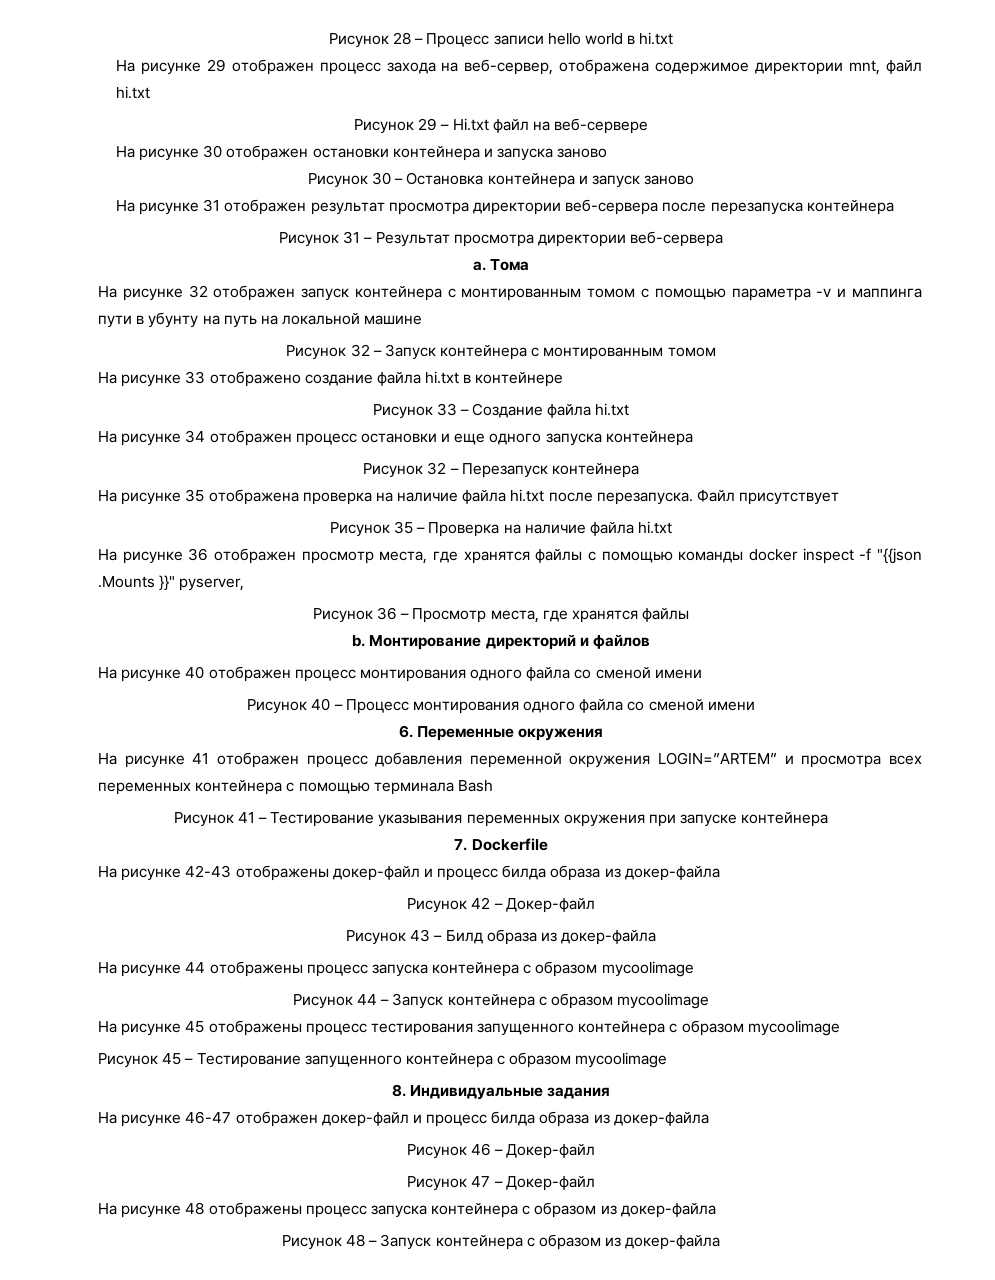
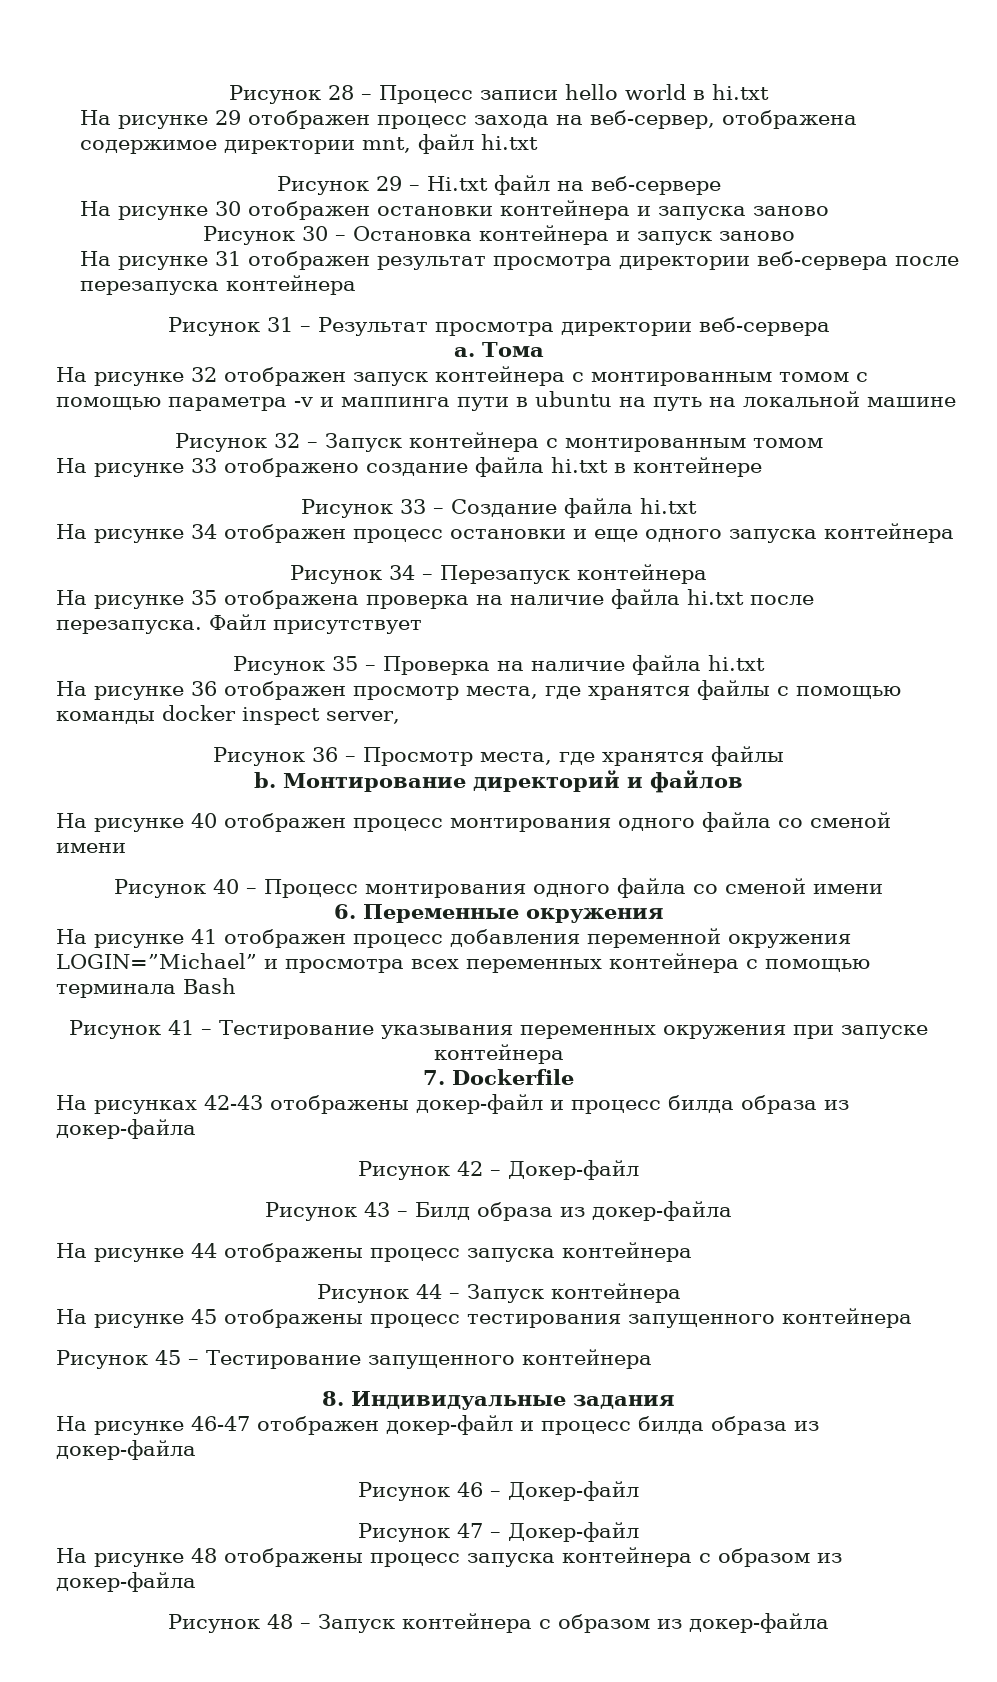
- На рисунке 32 отображен запуск контейнера с монтированным томом с помощью параметра -v и маппинга пути в убунту на путь на локальной машине
+ На рисунке 32 отображен запуск контейнера с монтированным томом с помощью параметра -v и маппинга пути в ubuntu на путь на локальной машине
- Рисунок 32 – Перезапуск контейнера
+ Рисунок 34 – Перезапуск контейнера
- На рисунке 36 отображен просмотр места, где хранятся файлы с помощью команды docker inspect -f "{{json .Mounts }}" pyserver,
+ На рисунке 36 отображен просмотр места, где хранятся файлы с помощью команды docker inspect server,
- На рисунке 41 отображен процесс добавления переменной окружения LOGIN=”ARTEM” и просмотра всех переменных контейнера с помощью терминала Bash
+ На рисунке 41 отображен процесс добавления переменной окружения LOGIN=”Michael” и просмотра всех переменных контейнера с помощью терминала Bash
- На рисунке 42-43 отображены докер-файл и процесс билда образа из докер-файла
+ На рисунках 42-43 отображены докер-файл и процесс билда образа из докер-файла
- На рисунке 44 отображены процесс запуска контейнера с образом mycoolimage
+ На рисунке 44 отображены процесс запуска контейнера
- Рисунок 44 – Запуск контейнера с образом mycoolimage
+ Рисунок 44 – Запуск контейнера
- На рисунке 45 отображены процесс тестирования запущенного контейнера с образом mycoolimage
+ На рисунке 45 отображены процесс тестирования запущенного контейнера
- Рисунок 45 – Тестирование запущенного контейнера с образом mycoolimage
+ Рисунок 45 – Тестирование запущенного контейнера

